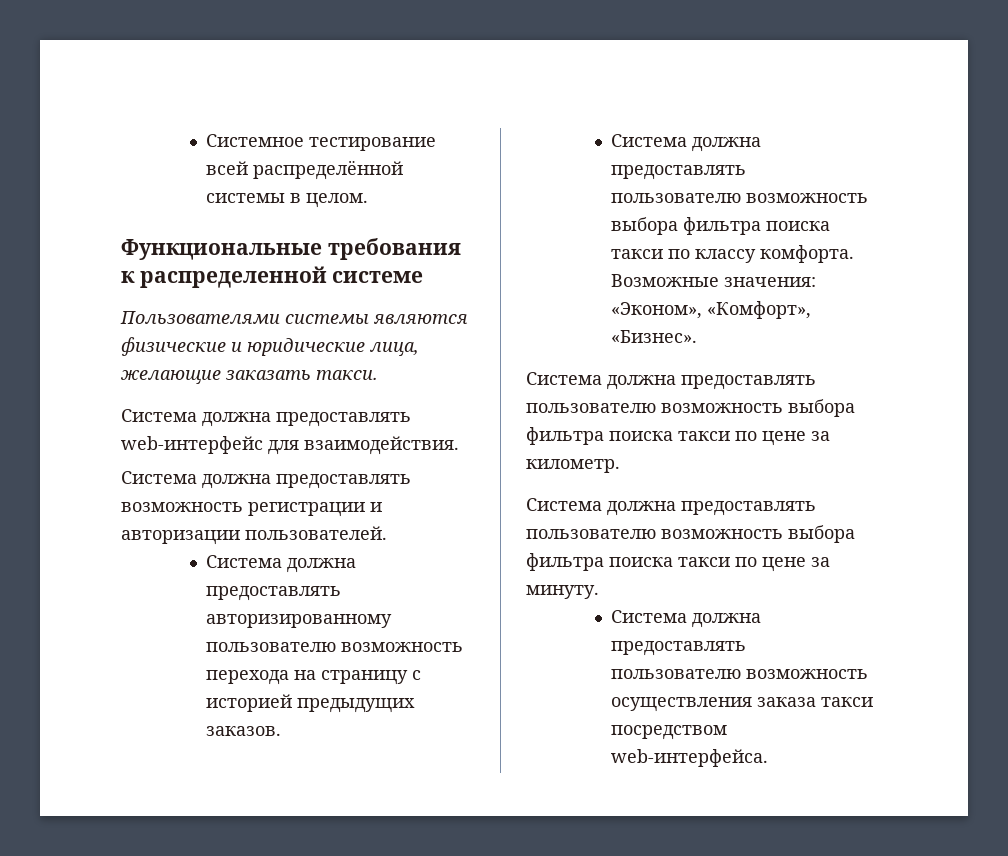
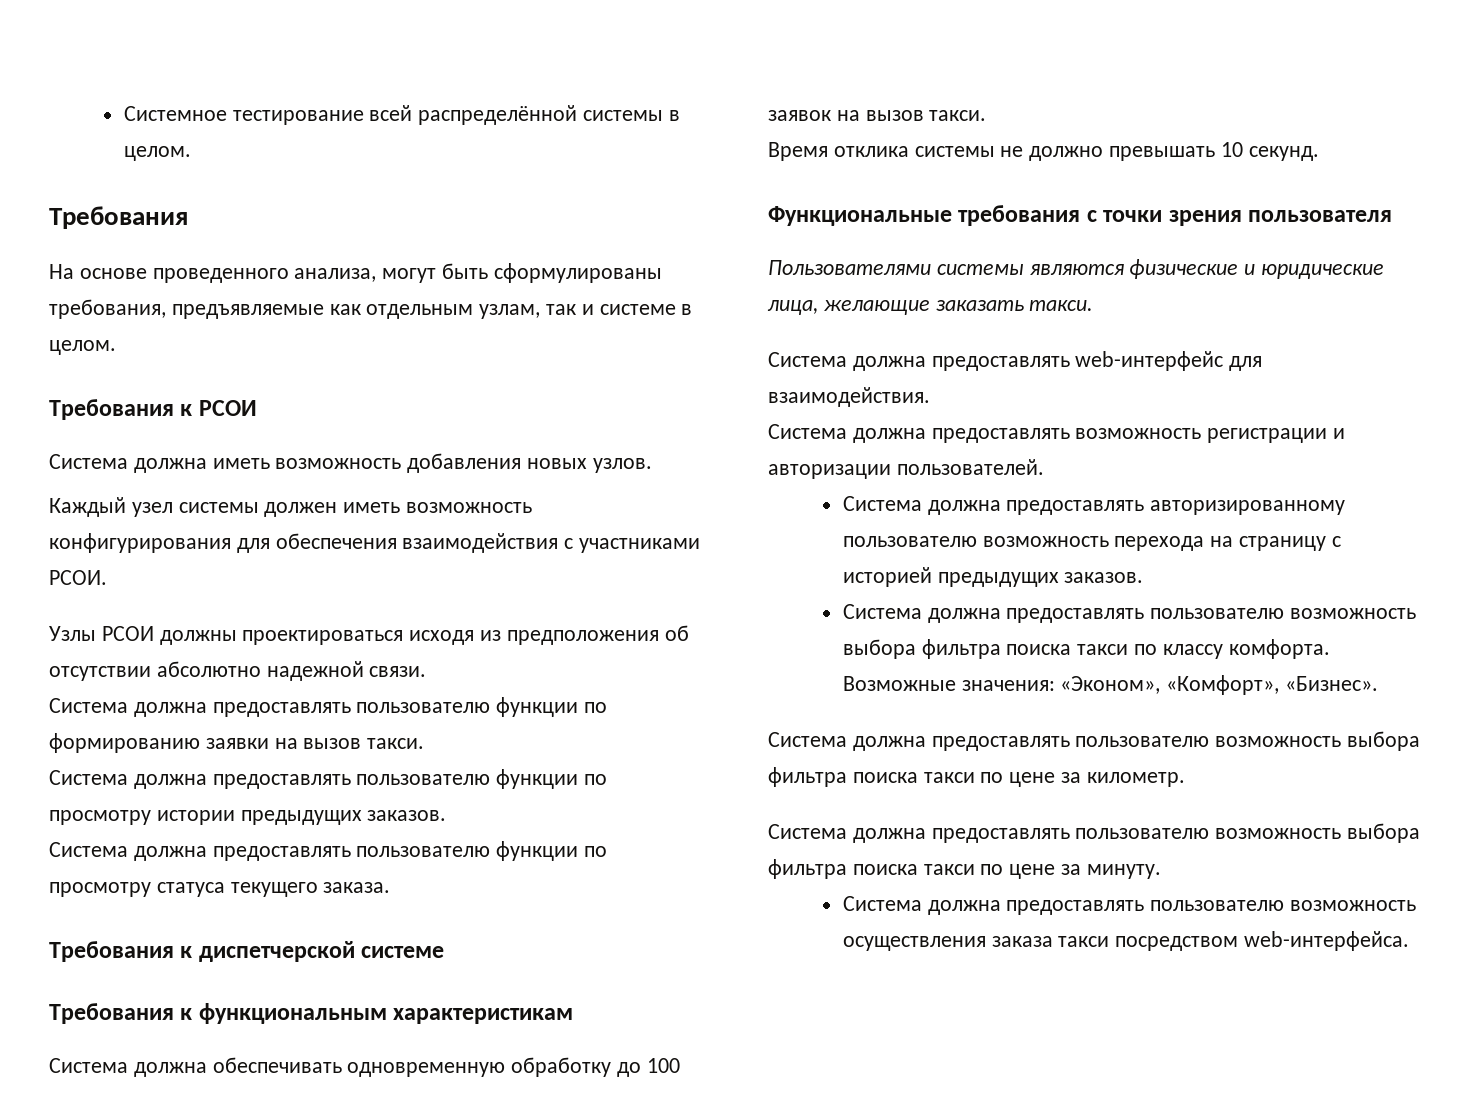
  Системное тестирование всей распределённой системы в целом.
- Функциональные требования к распределенной системе
+ Требования
+ На основе проведенного анализа, могут быть сформулированы требования, предъявляемые как отдельным узлам, так и системе в целом.
+ Требования к РСОИ
+ Система должна иметь возможность добавления новых узлов.
+ Каждый узел системы должен иметь возможность конфигурирования для обеспечения взаимодействия с участниками РСОИ.
+ Узлы РСОИ должны проектироваться исходя из предположения об отсутствии абсолютно надежной связи.
+ Система должна предоставлять пользователю функции по формированию заявки на вызов такси.
+ Система должна предоставлять пользователю функции по просмотру истории предыдущих заказов.
+ Система должна предоставлять пользователю функции по просмотру статуса текущего заказа.
+ Требования к диспетчерской системе
+ Требования к функциональным характеристикам
+ Система должна обеспечивать одновременную обработку до 100 заявок на вызов такси.
+ Время отклика системы не должно превышать 10 секунд.
+ Функциональные требования с точки зрения пользователя

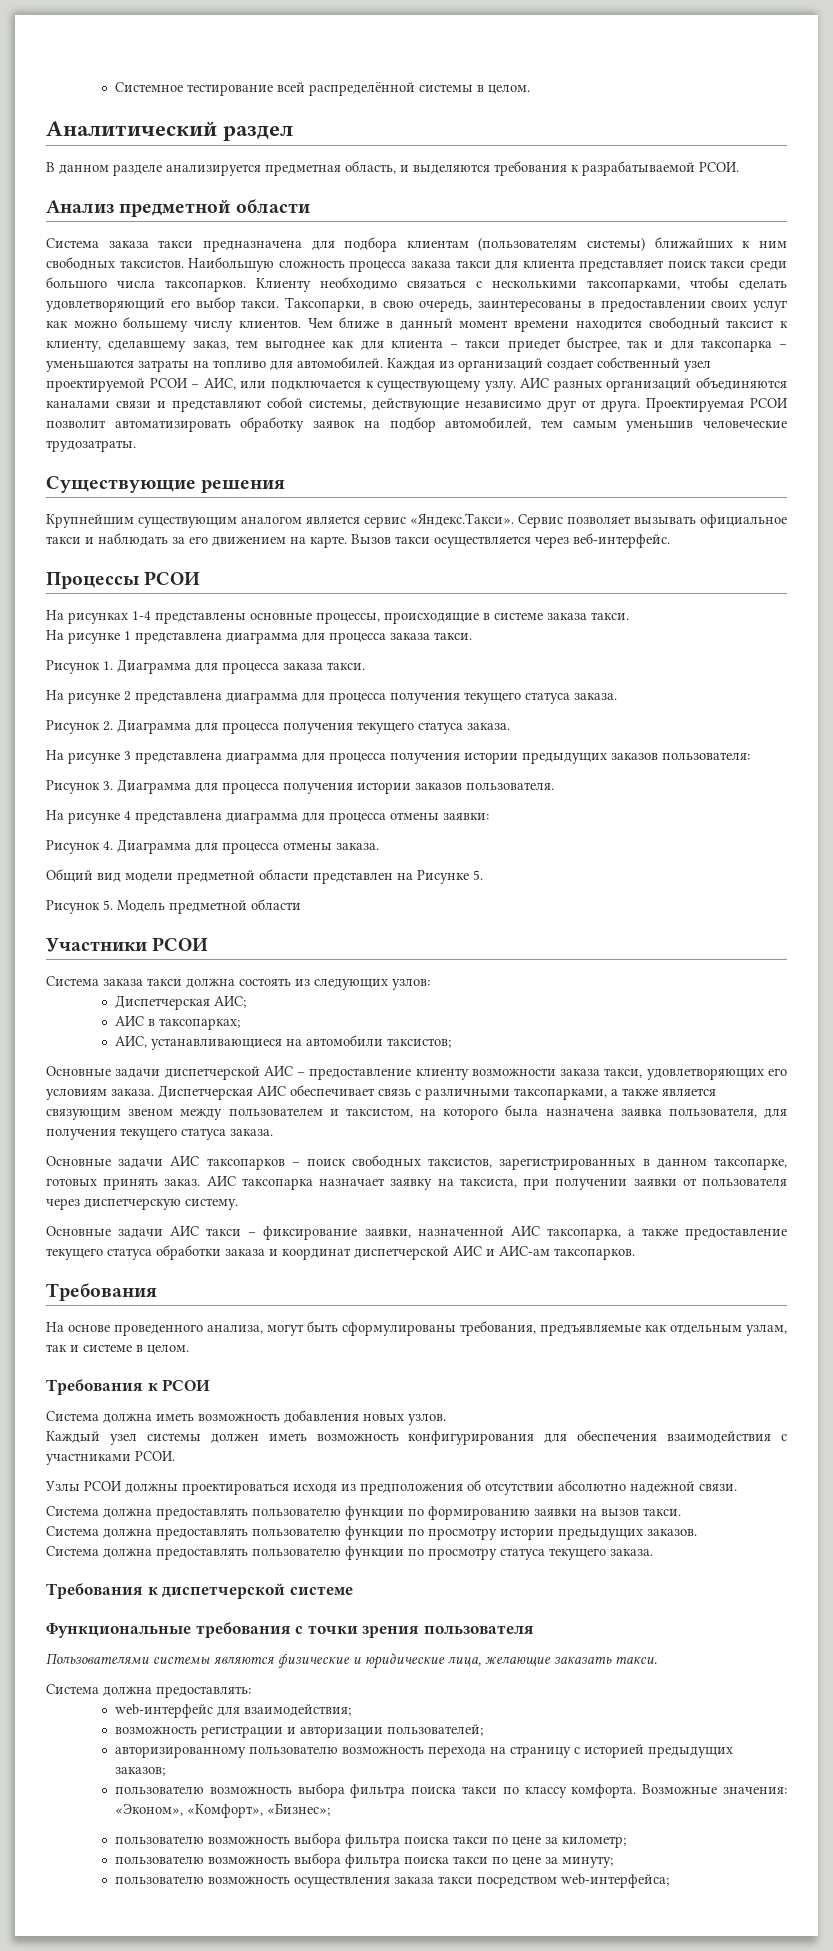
+ Аналитический раздел
+ В данном разделе анализируется предметная область, и выделяются требования к разрабатываемой РСОИ.
+ Анализ предметной области
+ Система заказа такси предназначена для подбора клиентам (пользователям системы) ближайших к ним свободных таксистов. Наибольшую сложность процесса заказа такси для клиента представляет поиск такси среди большого числа таксопарков. Клиенту необходимо связаться с несколькими таксопарками, чтобы сделать удовлетворяющий его выбор такси. Таксопарки, в свою очередь, заинтересованы в предоставлении своих услуг как можно большему числу клиентов. Чем ближе в данный момент времени находится свободный таксист к клиенту, сделавшему заказ, тем выгоднее как для клиента – такси приедет быстрее, так и для таксопарка – уменьшаются затраты на топливо для автомобилей. Каждая из организаций создает собственный узел проектируемой РСОИ – АИС, или подключается к существующему узлу. АИС разных организаций объединяются каналами связи и представляют собой системы, действующие независимо друг от друга. Проектируемая РСОИ позволит автоматизировать обработку заявок на подбор автомобилей, тем самым уменьшив человеческие трудозатраты.
+ Существующие решения
+ Крупнейшим существующим аналогом является сервис «Яндекс.Такси». Сервис позволяет вызывать официальное такси и наблюдать за его движением на карте. Вызов такси осуществляется через веб-интерфейс.
+ Процессы РСОИ
+ На рисунках 1-4 представлены основные процессы, происходящие в системе заказа такси.
+ На рисунке 1 представлена диаграмма для процесса заказа такси.
+ Рисунок 1. Диаграмма для процесса заказа такси.
+ На рисунке 2 представлена диаграмма для процесса получения текущего статуса заказа.
+ Рисунок 2. Диаграмма для процесса получения текущего статуса заказа.
+ На рисунке 3 представлена диаграмма для процесса получения истории предыдущих заказов пользователя:
+ Рисунок 3. Диаграмма для процесса получения истории заказов пользователя.
+ На рисунке 4 представлена диаграмма для процесса отмены заявки:
+ Рисунок 4. Диаграмма для процесса отмены заказа.
+ Общий вид модели предметной области представлен на Рисунке 5.
+ Рисунок 5. Модель предметной области
+ Участники РСОИ
+ Система заказа такси должна состоять из следующих узлов:
+ Диспетчерская АИС;
+ АИС в таксопарках;
+ АИС, устанавливающиеся на автомобили таксистов;
+ Основные задачи диспетчерской АИС – предоставление клиенту возможности заказа такси, удовлетворяющих его условиям заказа. Диспетчерская АИС обеспечивает связь с различными таксопарками, а также является связующим звеном между пользователем и таксистом, на которого была назначена заявка пользователя, для получения текущего статуса заказа.
+ Основные задачи АИС таксопарков – поиск свободных таксистов, зарегистрированных в данном таксопарке, готовых принять заказ. АИС таксопарка назначает заявку на таксиста, при получении заявки от пользователя через диспетчерскую систему.
+ Основные задачи АИС такси – фиксирование заявки, назначенной АИС таксопарка, а также предоставление текущего статуса обработки заказа и координат диспетчерской АИС и АИС-ам таксопарков.
- Требования к функциональным характеристикам
- Система должна обеспечивать одновременную обработку до 100 заявок на вызов такси.
- Время отклика системы не должно превышать 10 секунд.
- Система должна предоставлять web-интерфейс для взаимодействия.
- Система должна предоставлять возможность регистрации и авторизации пользователей.
- Система должна предоставлять авторизированному пользователю возможность перехода на страницу с историей предыдущих заказов.
- Система должна предоставлять пользователю возможность выбора фильтра поиска такси по классу комфорта.
+ Система должна предоставлять:
+ web-интерфейс для взаимодействия;
+ возможность регистрации и авторизации пользователей;
+ авторизированному пользователю возможность перехода на страницу с историей предыдущих заказов;
+ пользователю возможность выбора фильтра поиска такси по классу комфорта.
- Возможные значения: «Эконом», «Комфорт», «Бизнес».
- Система должна предоставлять пользователю возможность выбора фильтра поиска такси по цене за километр.
- Система должна предоставлять пользователю возможность выбора фильтра поиска такси по цене за минуту.
- Система должна предоставлять пользователю возможность осуществления заказа такси посредством web-интерфейса.
+ Возможные значения: «Эконом», «Комфорт», «Бизнес»;
+ пользователю возможность выбора фильтра поиска такси по цене за километр;
+ пользователю возможность выбора фильтра поиска такси по цене за минуту;
+ пользователю возможность осуществления заказа такси посредством web-интерфейса;

